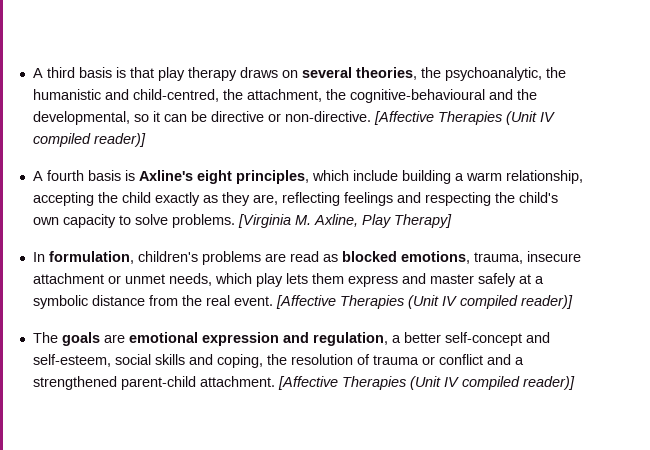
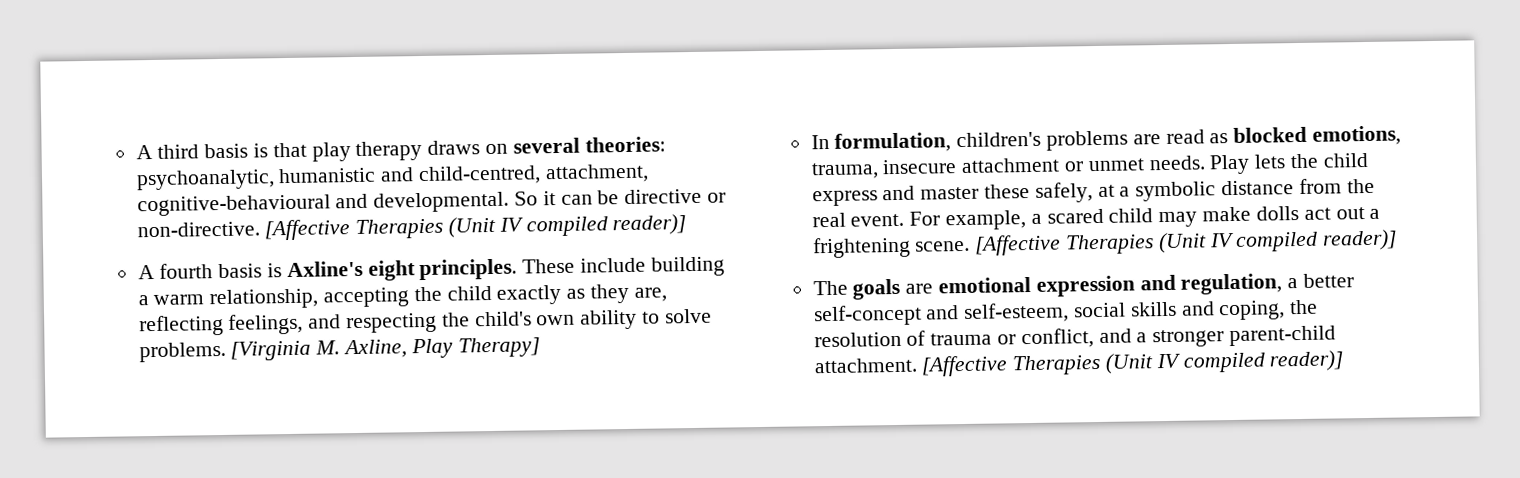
- A third basis is that play therapy draws on several theories, the psychoanalytic, the humanistic and child-centred, the attachment, the cognitive-behavioural and the developmental, so it can be directive or non-directive.
+ A third basis is that play therapy draws on several theories: psychoanalytic, humanistic and child-centred, attachment, cognitive-behavioural and developmental. So it can be directive or non-directive.
- A fourth basis is Axline's eight principles, which include building a warm relationship, accepting the child exactly as they are, reflecting feelings and respecting the child's own capacity to solve problems.
+ A fourth basis is Axline's eight principles. These include building a warm relationship, accepting the child exactly as they are, reflecting feelings, and respecting the child's own ability to solve problems.
- In formulation, children's problems are read as blocked emotions, trauma, insecure attachment or unmet needs, which play lets them express and master safely at a symbolic distance from the real event.
+ In formulation, children's problems are read as blocked emotions, trauma, insecure attachment or unmet needs. Play lets the child express and master these safely, at a symbolic distance from the real event.
+ For example, a scared child may make dolls act out a frightening scene.
- The goals are emotional expression and regulation, a better self-concept and self-esteem, social skills and coping, the resolution of trauma or conflict and a strengthened parent-child attachment.
+ The goals are emotional expression and regulation, a better self-concept and self-esteem, social skills and coping, the resolution of trauma or conflict, and a stronger parent-child attachment.

